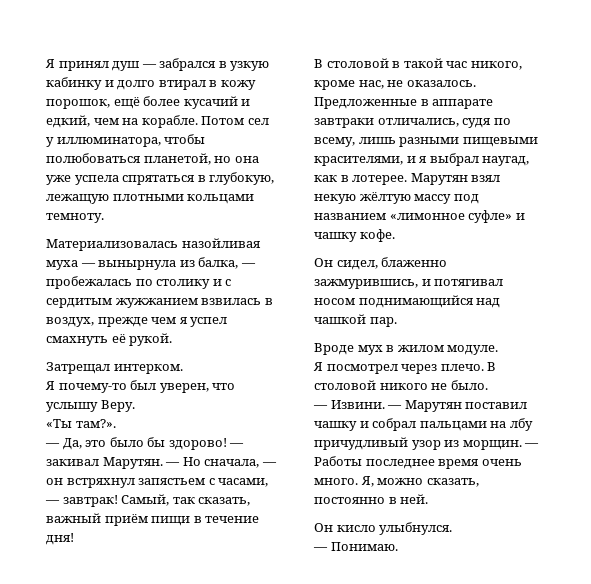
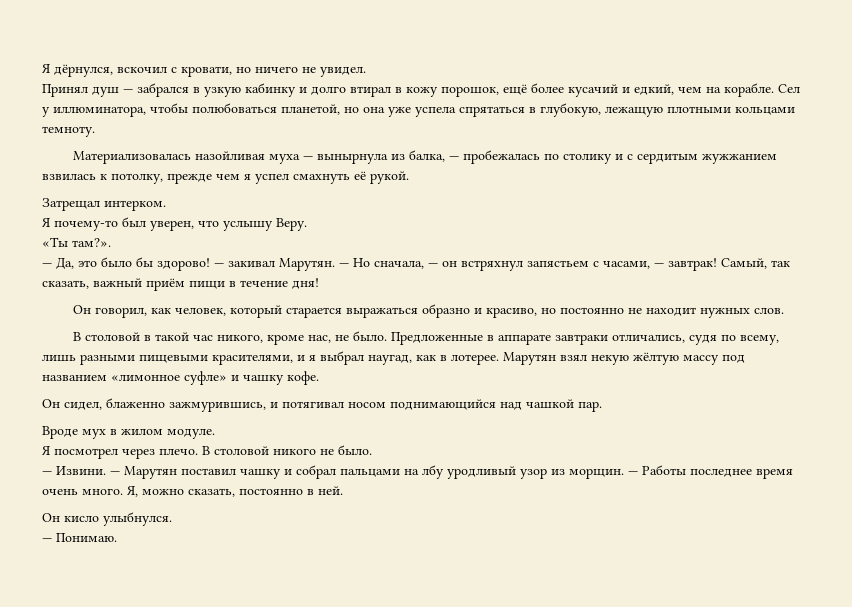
- Я принял душ — забрался в узкую кабинку и долго втирал в кожу порошок, ещё более кусачий и едкий, чем на корабле.
+ Я дёрнулся, вскочил с кровати, но ничего не увидел.
+ Принял душ — забрался в узкую кабинку и долго втирал в кожу порошок, ещё более кусачий и едкий, чем на корабле.
- Потом сел у иллюминатора, чтобы полюбоваться планетой, но она уже успела спрятаться в глубокую, лежащую плотными кольцами темноту.
+ Сел у иллюминатора, чтобы полюбоваться планетой, но она уже успела спрятаться в глубокую, лежащую плотными кольцами темноту.
- Материализовалась назойливая муха — вынырнула из балка, — пробежалась по столику и с сердитым жужжанием взвилась в воздух, прежде чем я успел смахнуть её рукой.
+ Материализовалась назойливая муха — вынырнула из балка, — пробежалась по столику и с сердитым жужжанием взвилась к потолку, прежде чем я успел смахнуть её рукой.
+ Он говорил, как человек, который старается выражаться образно и красиво, но постоянно не находит нужных слов.
- В столовой в такой час никого, кроме нас, не оказалось.
+ В столовой в такой час никого, кроме нас, не было.
- — Марутян поставил чашку и собрал пальцами на лбу причудливый узор из морщин.
+ — Марутян поставил чашку и собрал пальцами на лбу уродливый узор из морщин.

